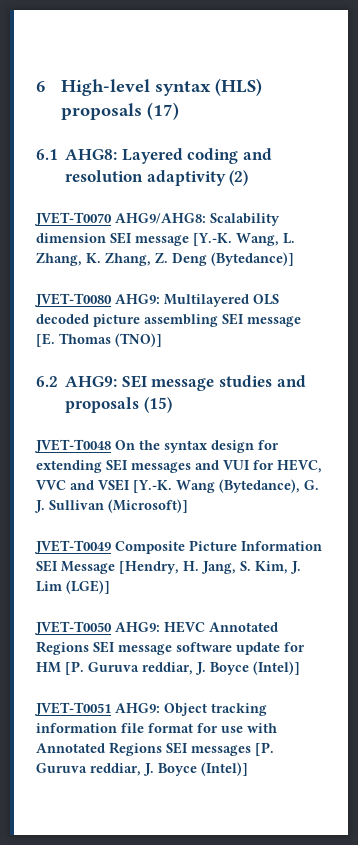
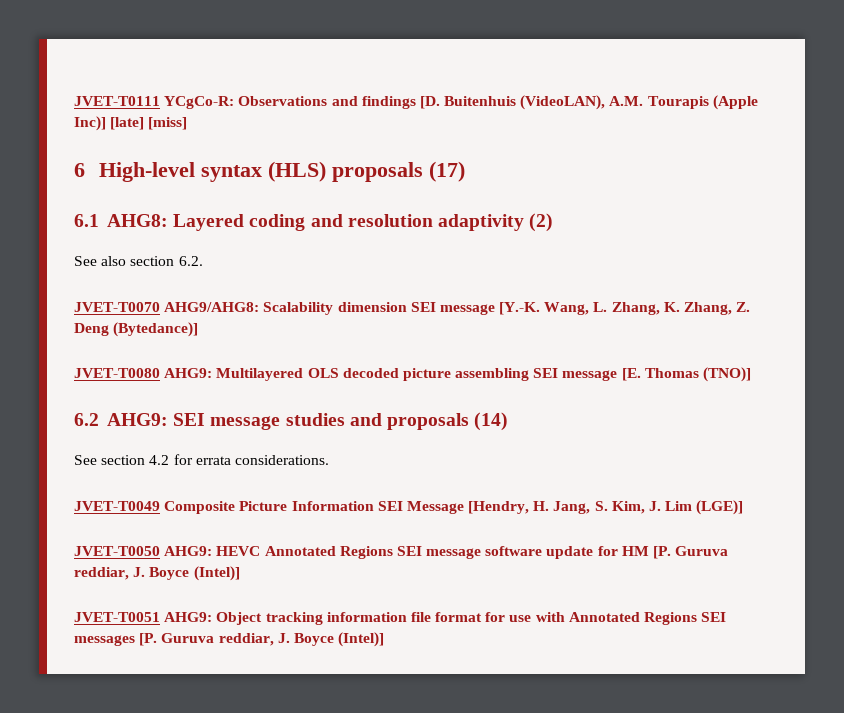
+ JVET-T0111 YCgCo-R: Observations and findings [D. Buitenhuis (VideoLAN), A.M. Tourapis (Apple Inc)] [late] [miss]
+ See also section 6.2.
- 6.2 AHG9: SEI message studies and proposals (15)
- JVET-T0048 On the syntax design for extending SEI messages and VUI for HEVC, VVC and VSEI [Y.-K. Wang (Bytedance), G. J. Sullivan (Microsoft)]
+ 6.2 AHG9: SEI message studies and proposals (14)
+ See section 4.2 for errata considerations.

